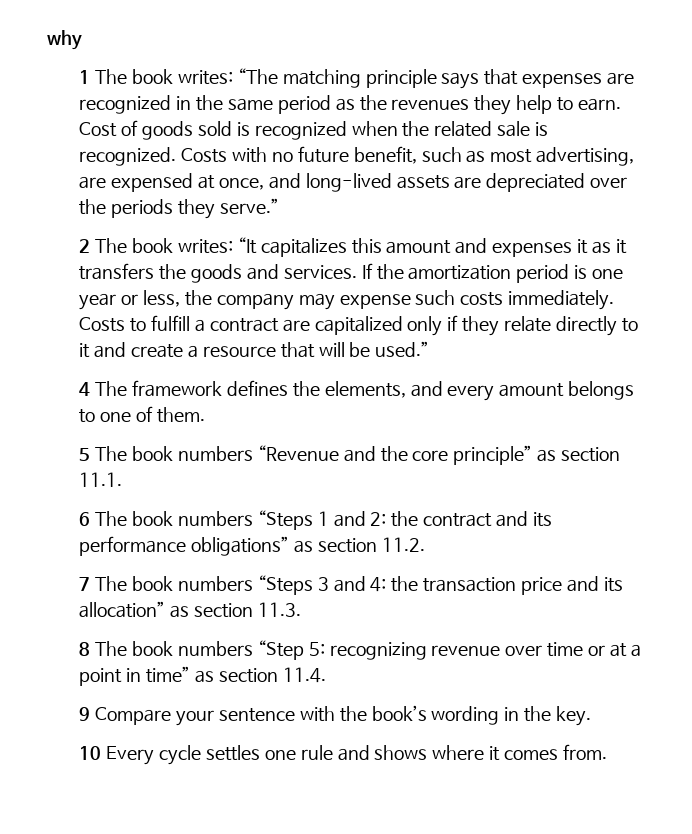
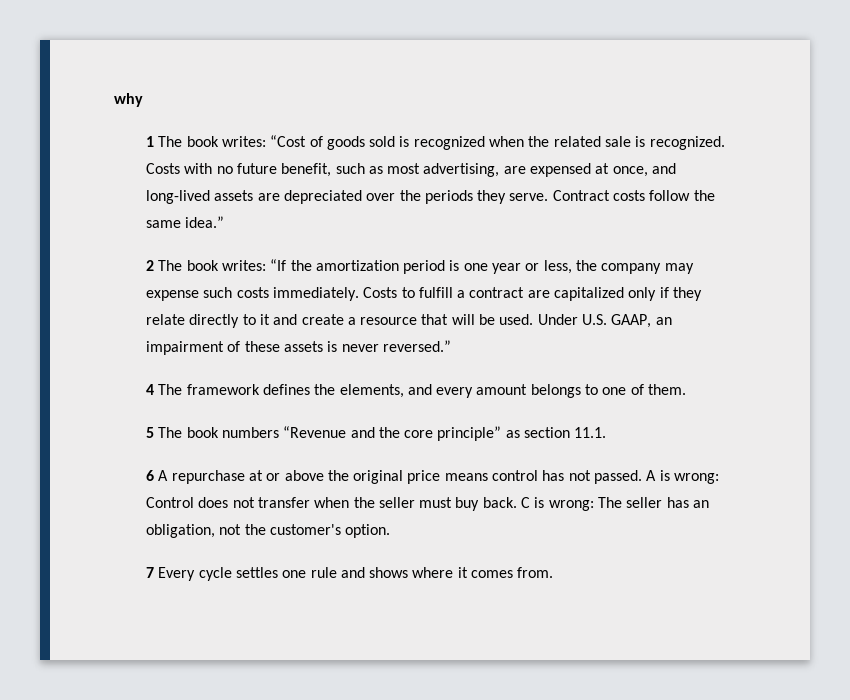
- 1 The book writes: “The matching principle says that expenses are recognized in the same period as the revenues they help to earn. Cost of goods sold is recognized when the related sale is recognized.
+ 1 The book writes: “Cost of goods sold is recognized when the related sale is recognized.
- Costs with no future benefit, such as most advertising, are expensed at once, and long-lived assets are depreciated over the periods they serve.”
- 2 The book writes: “It capitalizes this amount and expenses it as it transfers the goods and services. If the amortization period is one year or less, the company may expense such costs immediately.
+ Costs with no future benefit, such as most advertising, are expensed at once, and long-lived assets are depreciated over the periods they serve. Contract costs follow the same idea.”
+ 2 The book writes: “If the amortization period is one year or less, the company may expense such costs immediately.
- Costs to fulfill a contract are capitalized only if they relate directly to it and create a resource that will be used.”
+ Costs to fulfill a contract are capitalized only if they relate directly to it and create a resource that will be used. Under U.S. GAAP, an impairment of these assets is never reversed.”
- 6 The book numbers “Steps 1 and 2: the contract and its performance obligations” as section 11.2.
- 7 The book numbers “Steps 3 and 4: the transaction price and its allocation” as section 11.3.
- 8 The book numbers “Step 5: recognizing revenue over time or at a point in time” as section 11.4.
- 9 Compare your sentence with the book’s wording in the key.
- 10 Every cycle settles one rule and shows where it comes from.
+ 6 A repurchase at or above the original price means control has not passed. A is wrong: Control does not transfer when the seller must buy back. C is wrong: The seller has an obligation, not the customer's option.
+ 7 Every cycle settles one rule and shows where it comes from.

